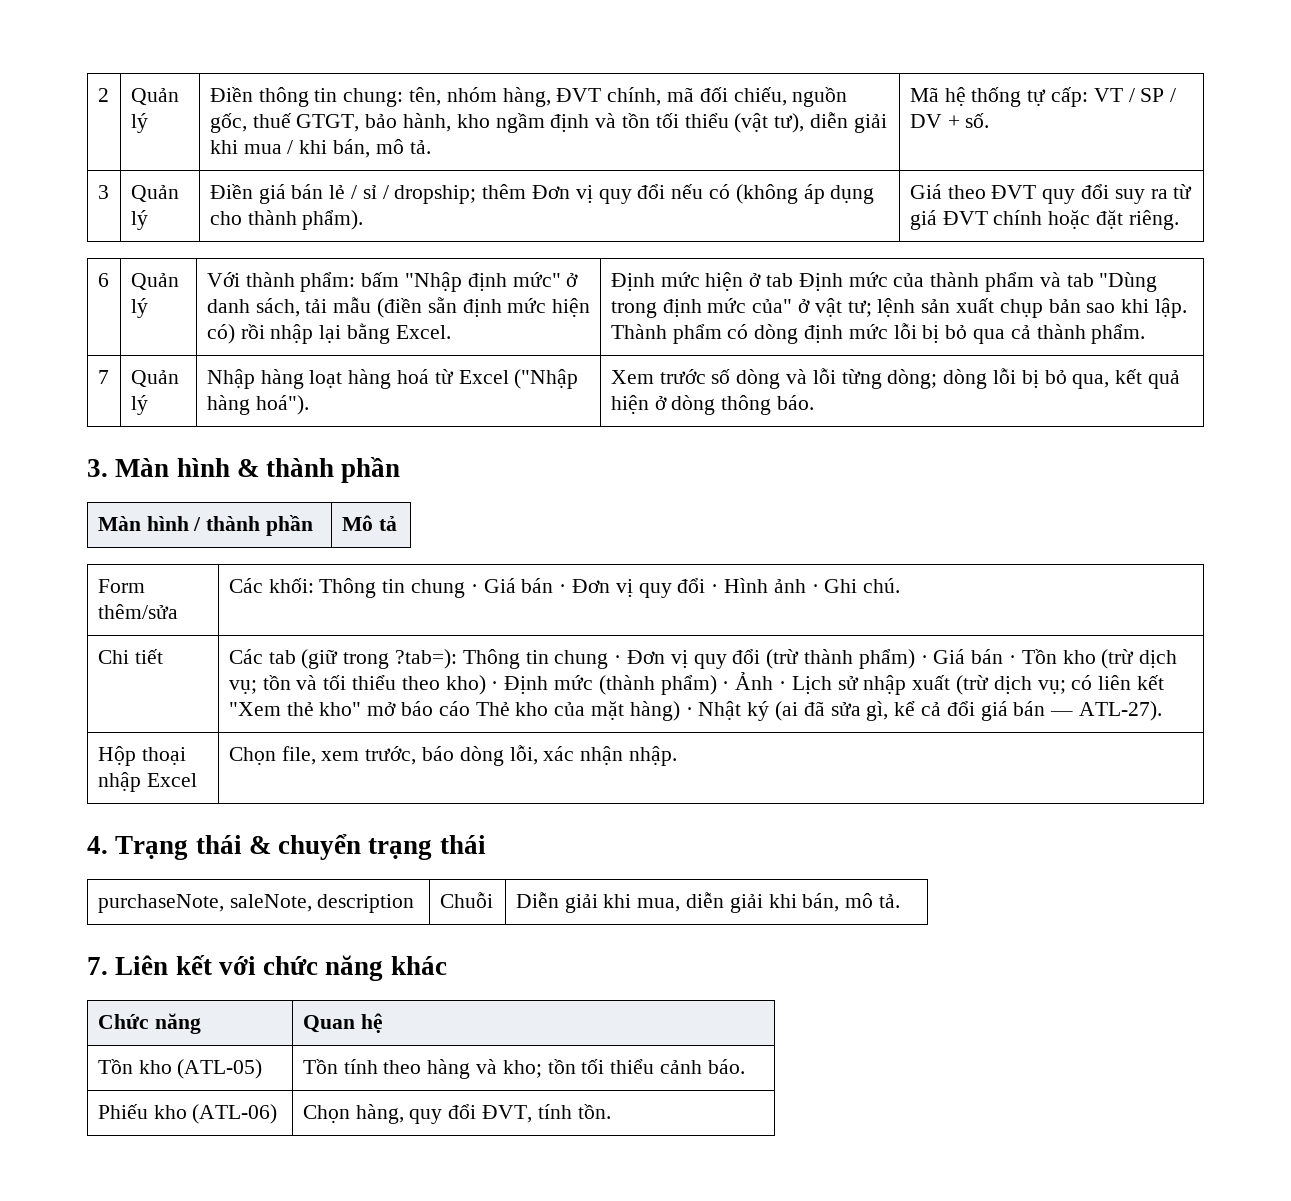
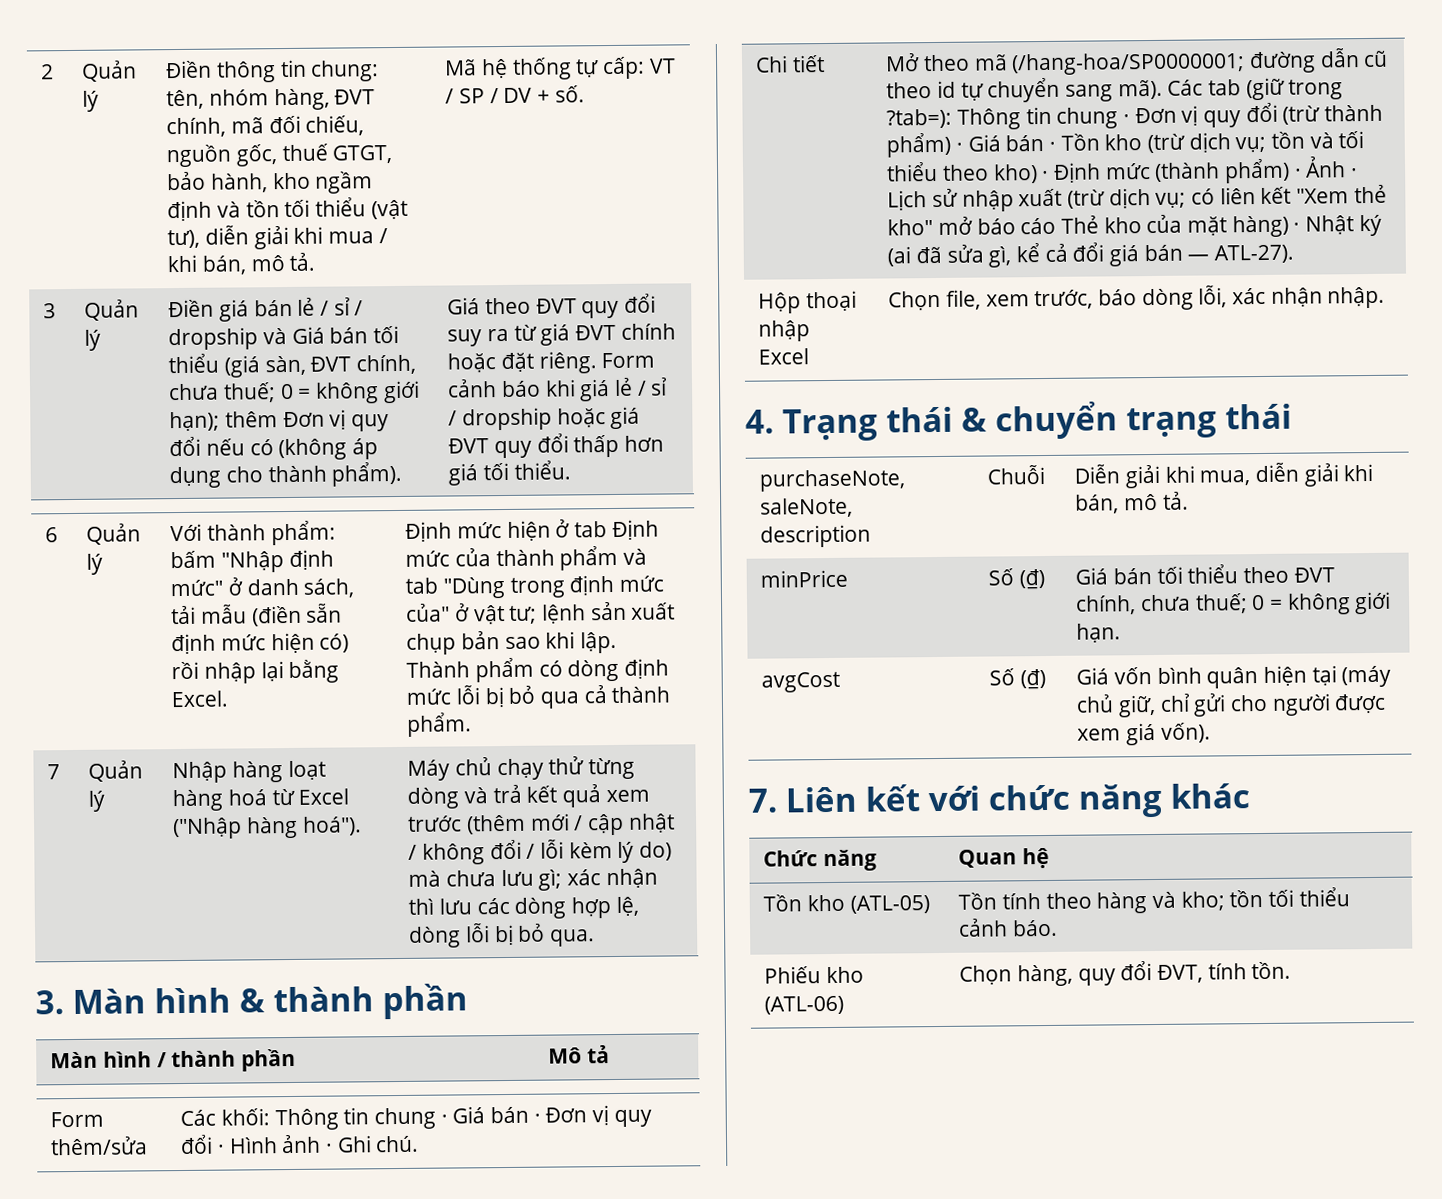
- Điền giá bán lẻ / sỉ / dropship; thêm Đơn vị quy đổi nếu có (không áp dụng cho thành phẩm).
+ Điền giá bán lẻ / sỉ / dropship và Giá bán tối thiểu (giá sàn, ĐVT chính, chưa thuế; 0 = không giới hạn); thêm Đơn vị quy đổi nếu có (không áp dụng cho thành phẩm).
+ Form cảnh báo khi giá lẻ / sỉ / dropship hoặc giá ĐVT quy đổi thấp hơn giá tối thiểu.
- Xem trước số dòng và lỗi từng dòng; dòng lỗi bị bỏ qua, kết quả hiện ở dòng thông báo.
+ Máy chủ chạy thử từng dòng và trả kết quả xem trước (thêm mới / cập nhật / không đổi / lỗi kèm lý do) mà chưa lưu gì; xác nhận thì lưu các dòng hợp lệ, dòng lỗi bị bỏ qua.
+ Mở theo mã (/hang-hoa/SP0000001; đường dẫn cũ theo id tự chuyển sang mã).
+ minPrice | Số (₫) | Giá bán tối thiểu theo ĐVT chính, chưa thuế; 0 = không giới hạn.
+ avgCost | Số (₫) | Giá vốn bình quân hiện tại (máy chủ giữ, chỉ gửi cho người được xem giá vốn).

